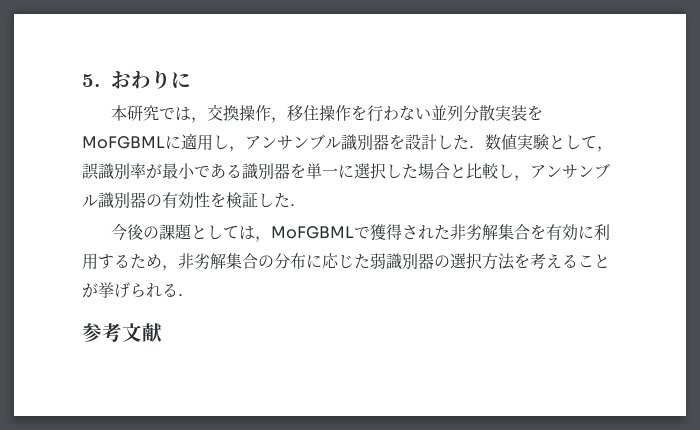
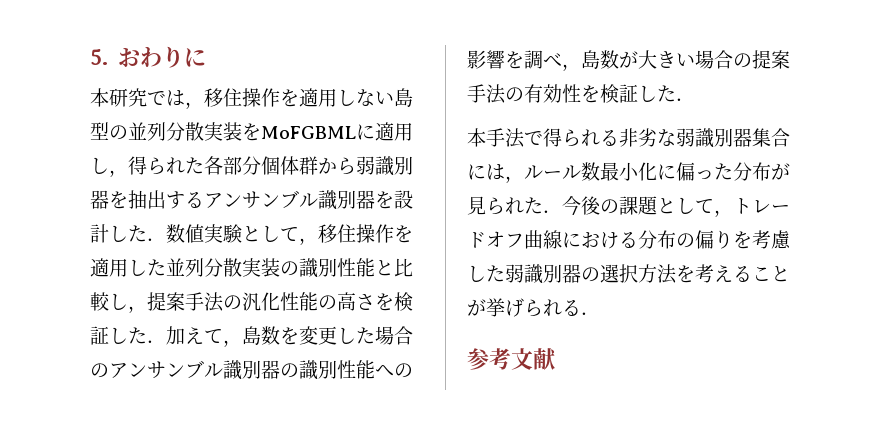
- 本研究では，交換操作，移住操作を行わない並列分散実装をMoFGBMLに適用し，アンサンブル識別器を設計した．数値実験として，誤識別率が最小である識別器を単一に選択した場合と比較し，アンサンブル識別器の有効性を検証した．
+ 本研究では，移住操作を適用しない島型の並列分散実装をMoFGBMLに適用し，得られた各部分個体群から弱識別器を抽出するアンサンブル識別器を設計した．数値実験として，移住操作を適用した並列分散実装の識別性能と比較し，提案手法の汎化性能の高さを検証した．加えて，島数を変更した場合のアンサンブル識別器の識別性能への影響を調べ，島数が大きい場合の提案手法の有効性を検証した．
- 今後の課題としては，MoFGBMLで獲得された非劣解集合を有効に利用するため，非劣解集合の分布に応じた弱識別器の選択方法を考えることが挙げられる．
+ 本手法で得られる非劣な弱識別器集合には，ルール数最小化に偏った分布が見られた．今後の課題として，トレードオフ曲線における分布の偏りを考慮した弱識別器の選択方法を考えることが挙げられる．

